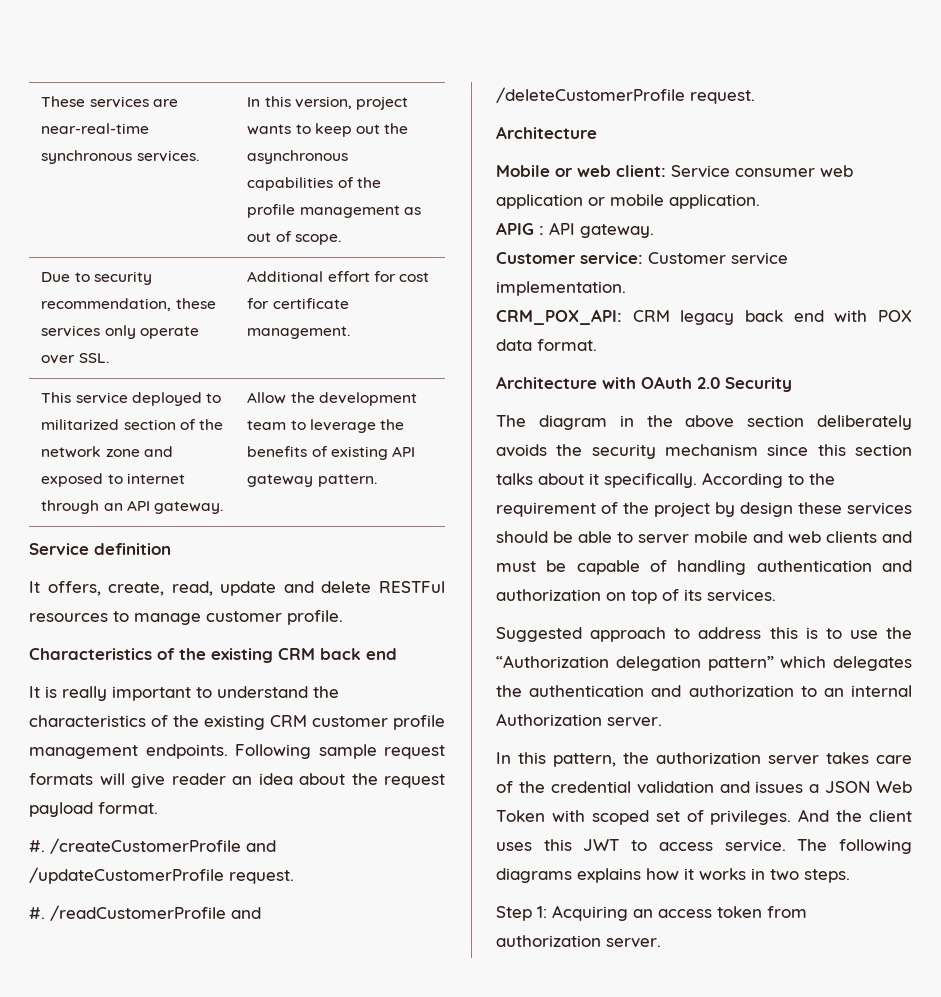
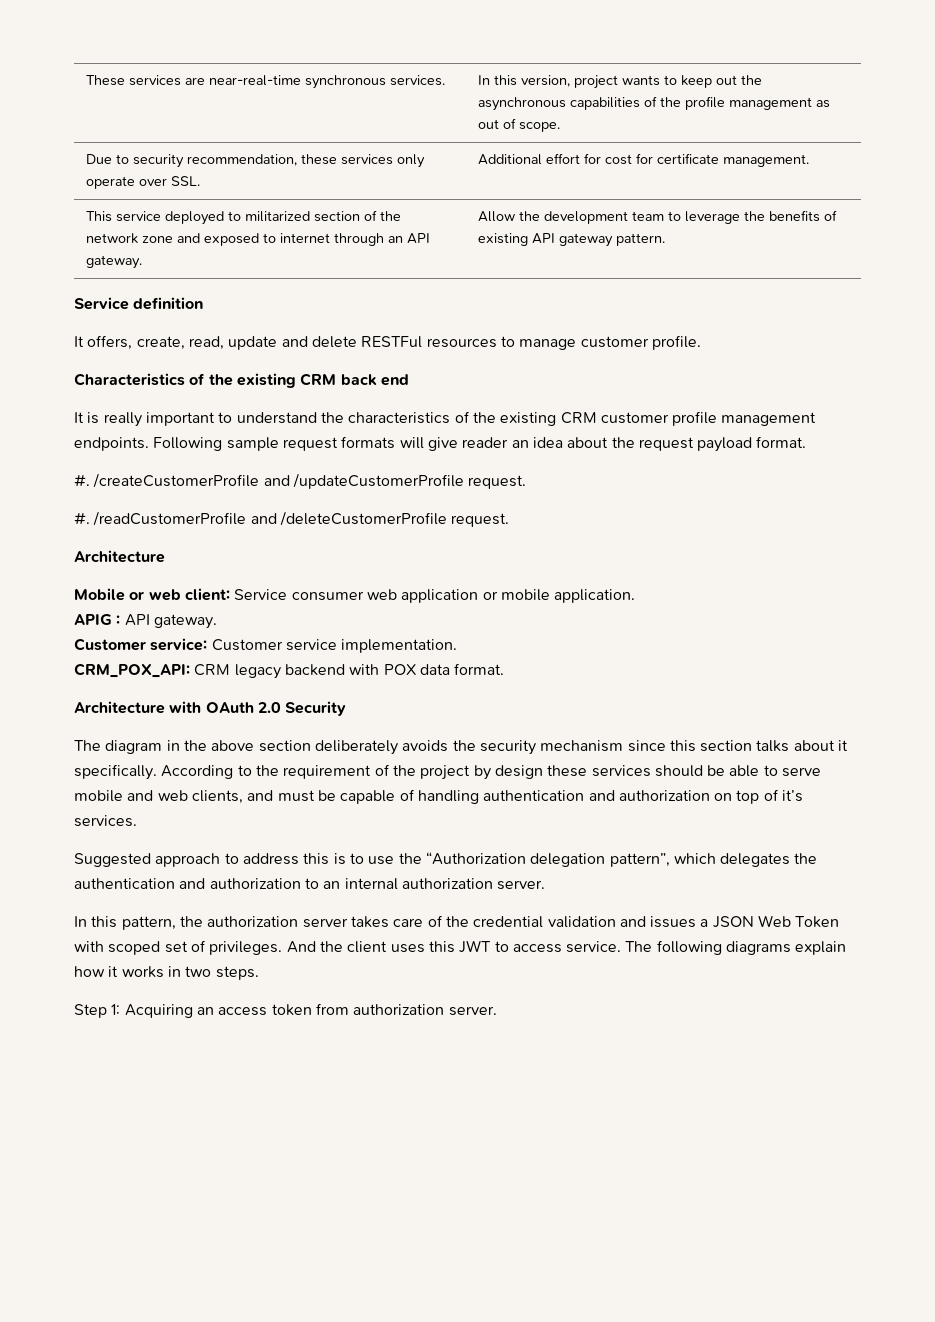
- CRM_POX_API: CRM legacy back end with POX data format.
+ CRM_POX_API: CRM legacy backend with POX data format.
- According to the requirement of the project by design these services should be able to server mobile and web clients and must be capable of handling authentication and authorization on top of its services.
+ According to the requirement of the project by design these services should be able to serve mobile and web clients, and must be capable of handling authentication and authorization on top of it’s services.
- Suggested approach to address this is to use the “Authorization delegation pattern” which delegates the authentication and authorization to an internal Authorization server.
+ Suggested approach to address this is to use the “Authorization delegation pattern”, which delegates the authentication and authorization to an internal authorization server.
- The following diagrams explains how it works in two steps.
+ The following diagrams explain how it works in two steps.

